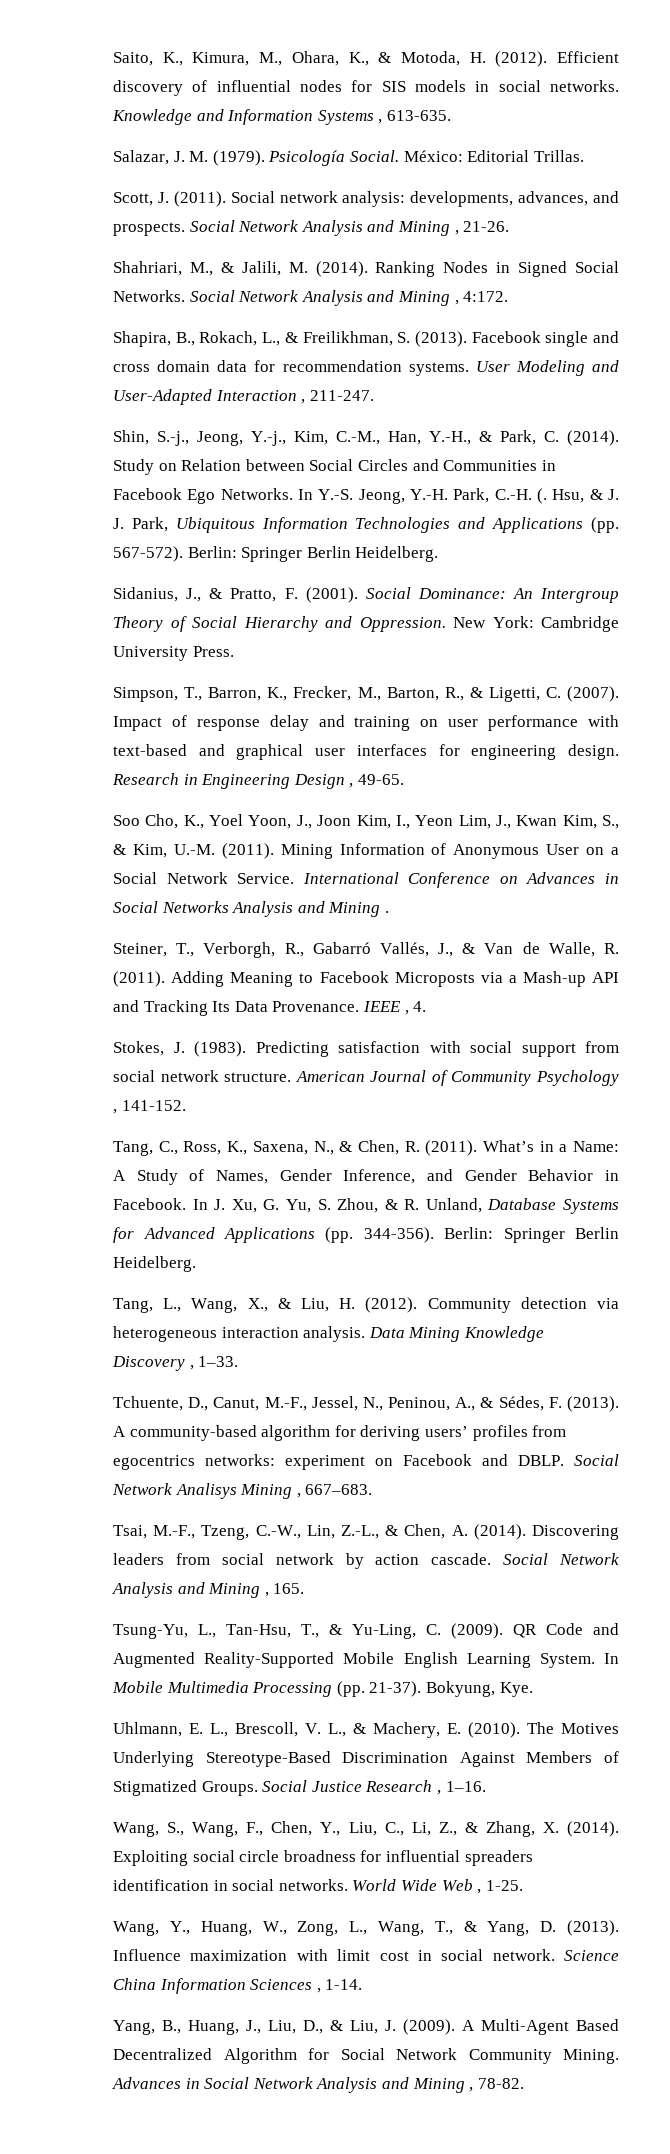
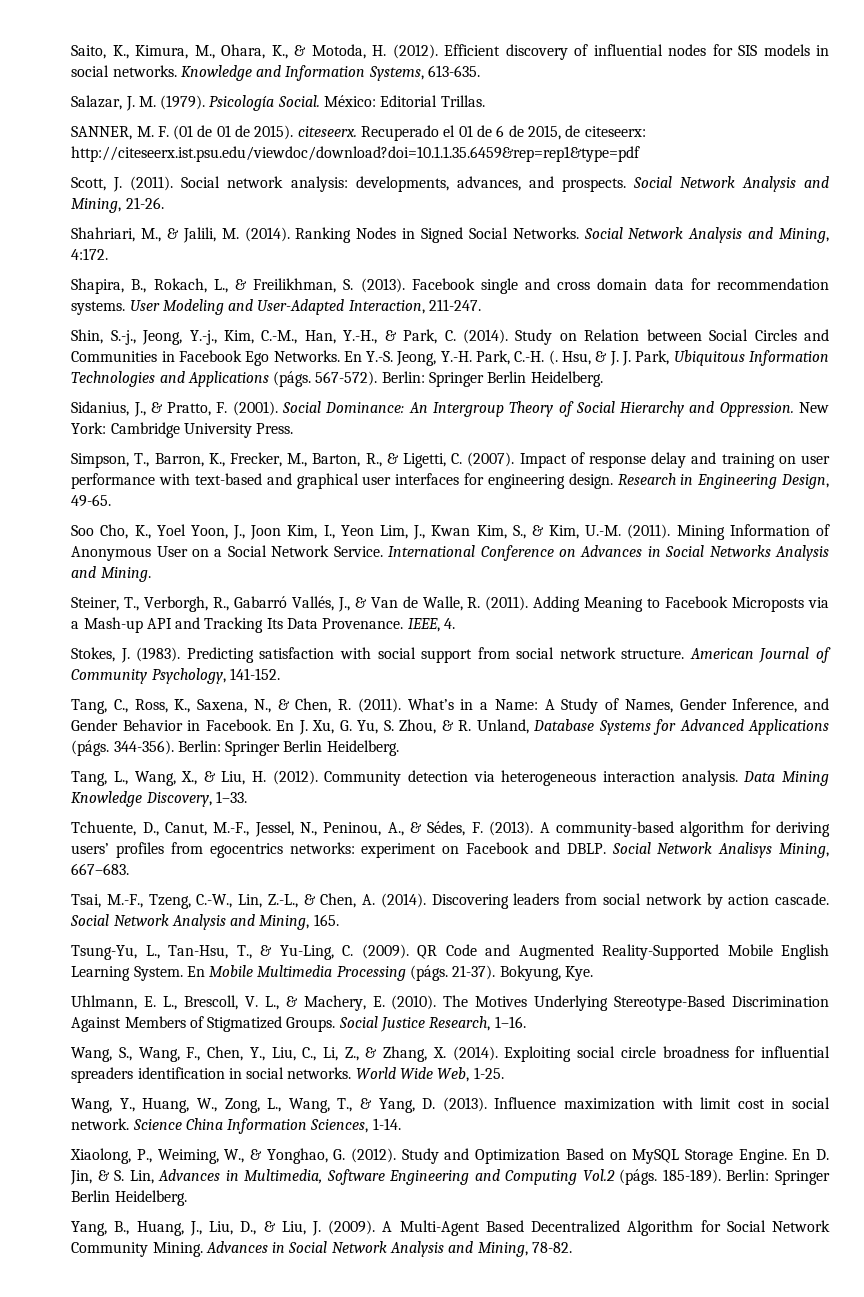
- Knowledge and Information Systems , 613-635.
+ Knowledge and Information Systems, 613-635.
+ SANNER, M. F. (01 de 01 de 2015). citeseerx. Recuperado el 01 de 6 de 2015, de citeseerx: http://citeseerx.ist.psu.edu/viewdoc/download?doi=10.1.1.35.6459&rep=rep1&type=pdf
- Social Network Analysis and Mining , 21-26.
+ Social Network Analysis and Mining, 21-26.
- Social Network Analysis and Mining , 4:172.
+ Social Network Analysis and Mining, 4:172.
- User Modeling and User-Adapted Interaction , 211-247.
+ User Modeling and User-Adapted Interaction, 211-247.
- In Y.-S. Jeong, Y.-H. Park, C.-H. (.
+ En Y.-S. Jeong, Y.-H. Park, C.-H. (.
- Hsu, & J. J. Park, Ubiquitous Information Technologies and Applications (pp. 567-572).
+ Hsu, & J. J. Park, Ubiquitous Information Technologies and Applications (págs. 567-572).
- Research in Engineering Design , 49-65.
+ Research in Engineering Design, 49-65.
- International Conference on Advances in Social Networks Analysis and Mining .
+ International Conference on Advances in Social Networks Analysis and Mining.
- IEEE , 4.
+ IEEE, 4.
- American Journal of Community Psychology , 141-152.
+ American Journal of Community Psychology, 141-152.
- In J. Xu, G. Yu, S. Zhou, & R. Unland, Database Systems for Advanced Applications (pp. 344-356).
+ En J. Xu, G. Yu, S. Zhou, & R. Unland, Database Systems for Advanced Applications (págs. 344-356).
- Data Mining Knowledge Discovery , 1–33.
+ Data Mining Knowledge Discovery, 1–33.
- Social Network Analisys Mining , 667–683.
+ Social Network Analisys Mining, 667–683.
- Social Network Analysis and Mining , 165.
+ Social Network Analysis and Mining, 165.
- In Mobile Multimedia Processing (pp. 21-37).
+ En Mobile Multimedia Processing (págs. 21-37).
- Social Justice Research , 1–16.
+ Social Justice Research, 1–16.
- World Wide Web , 1-25.
+ World Wide Web, 1-25.
- Science China Information Sciences , 1-14.
+ Science China Information Sciences, 1-14.
+ Xiaolong, P., Weiming, W., & Yonghao, G. (2012). Study and Optimization Based on MySQL Storage Engine. En D. Jin, & S. Lin, Advances in Multimedia, Software Engineering and Computing Vol.2 (págs. 185-189). Berlin: Springer Berlin Heidelberg.
- Advances in Social Network Analysis and Mining , 78-82.
+ Advances in Social Network Analysis and Mining, 78-82.

